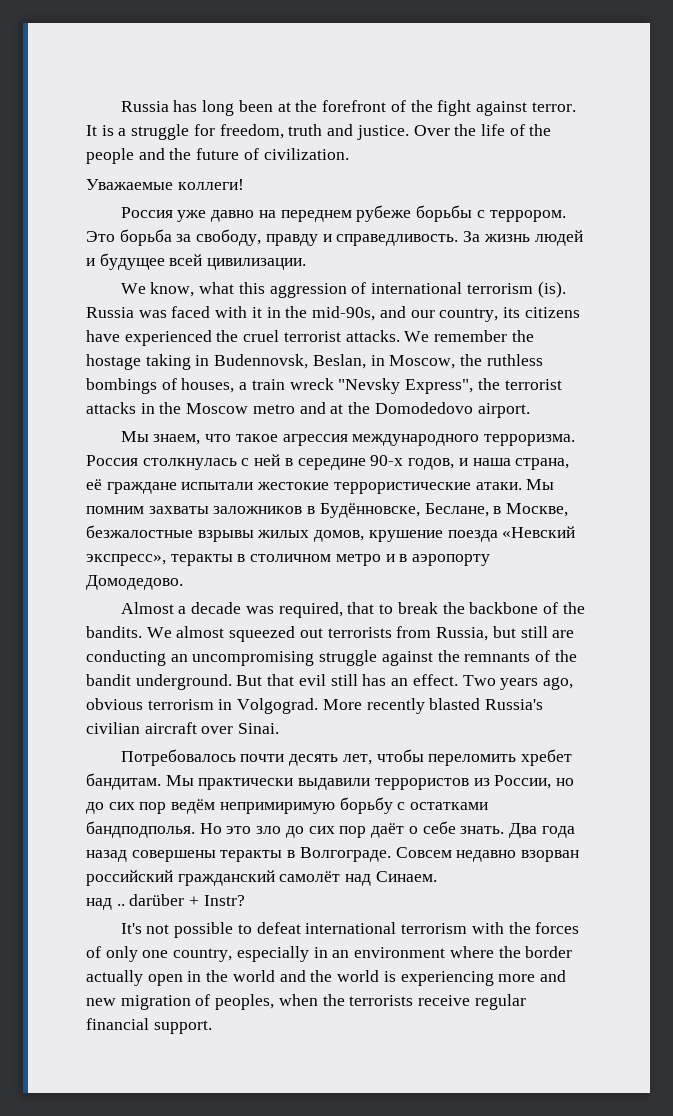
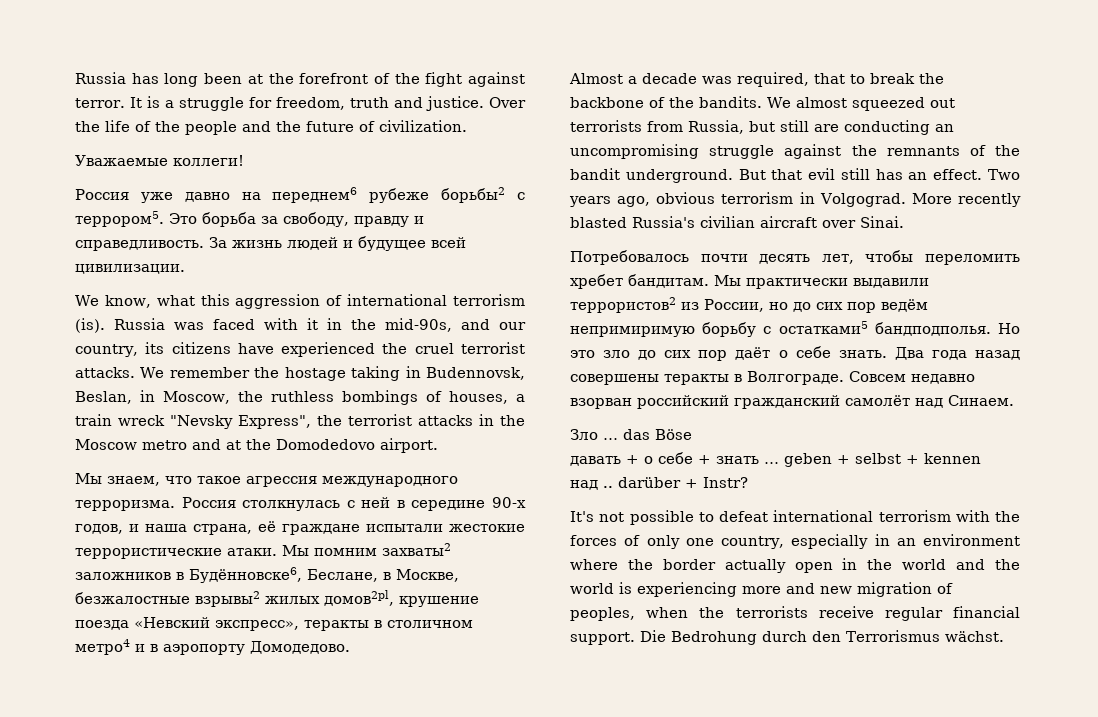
- Россия уже давно на переднем рубеже борьбы с террором.
+ Россия уже давно на переднем6 рубеже борьбы2 с террором5.
- Мы помним захваты заложников в Будённовске, Беслане, в Москве, безжалостные взрывы жилых домов, крушение поезда «Невский экспресс», теракты в столичном метро и в аэропорту Домодедово.
+ Мы помним захваты2 заложников в Будённовске6, Беслане, в Москве, безжалостные взрывы2 жилых домов2pl, крушение поезда «Невский экспресс», теракты в столичном метро4 и в аэропорту Домодедово.
- Мы практически выдавили террористов из России, но до сих пор ведём непримиримую борьбу с остатками бандподполья.
+ Мы практически выдавили террористов2 из России, но до сих пор ведём непримиримую борьбу с остатками5 бандподполья.
+ Зло … das Böse
+ давать + о себе + знать … geben + selbst + kennen
+ Die Bedrohung durch den Terrorismus wächst.

